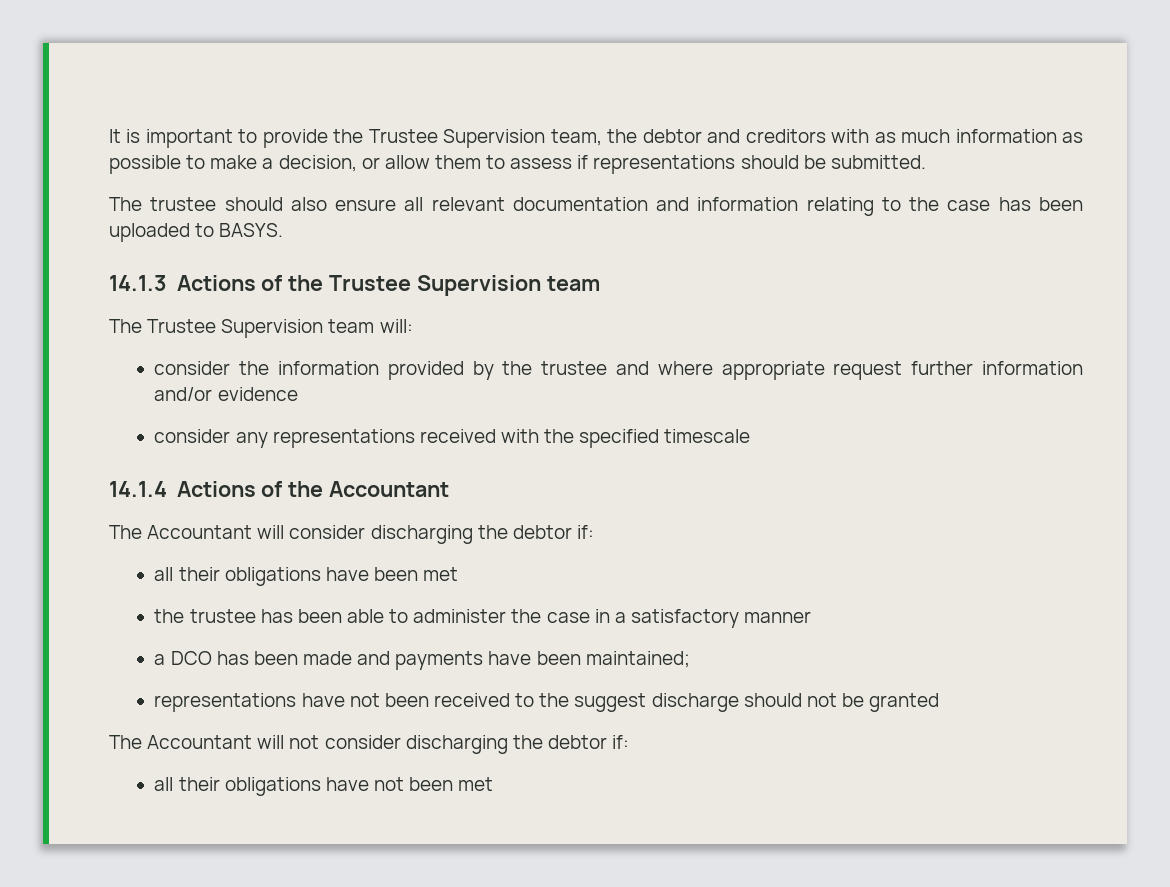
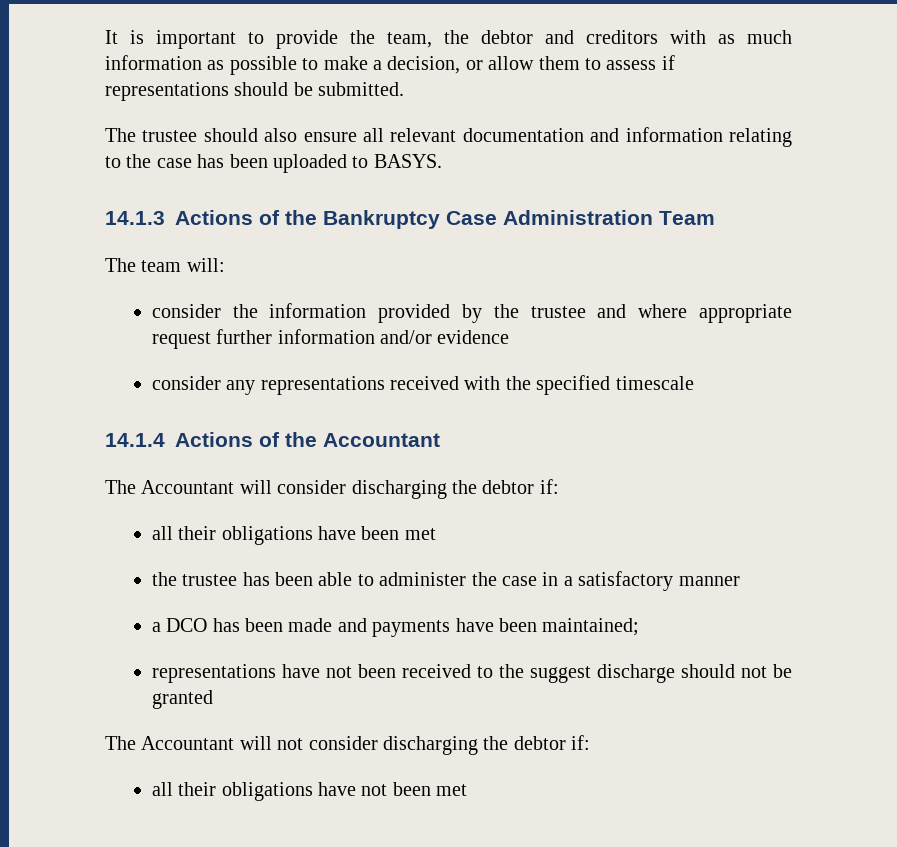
- It is important to provide the Trustee Supervision team, the debtor and creditors with as much information as possible to make a decision, or allow them to assess if representations should be submitted.
+ It is important to provide the team, the debtor and creditors with as much information as possible to make a decision, or allow them to assess if representations should be submitted.
- 14.1.3 Actions of the Trustee Supervision team
- The Trustee Supervision team will:
+ 14.1.3 Actions of the Bankruptcy Case Administration Team
+ The team will:

